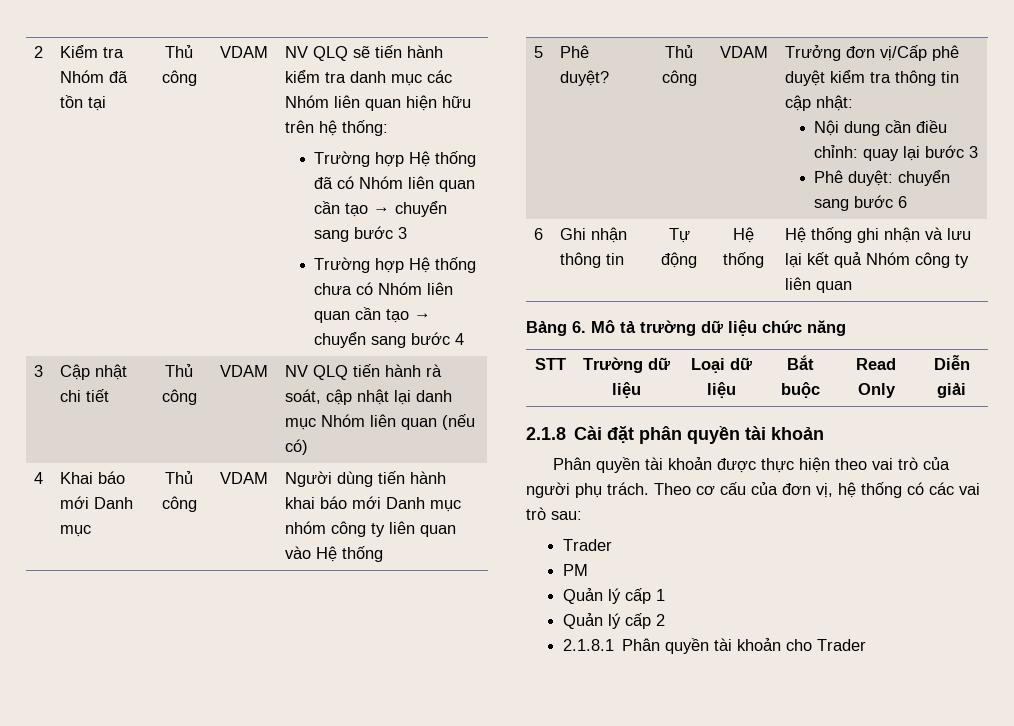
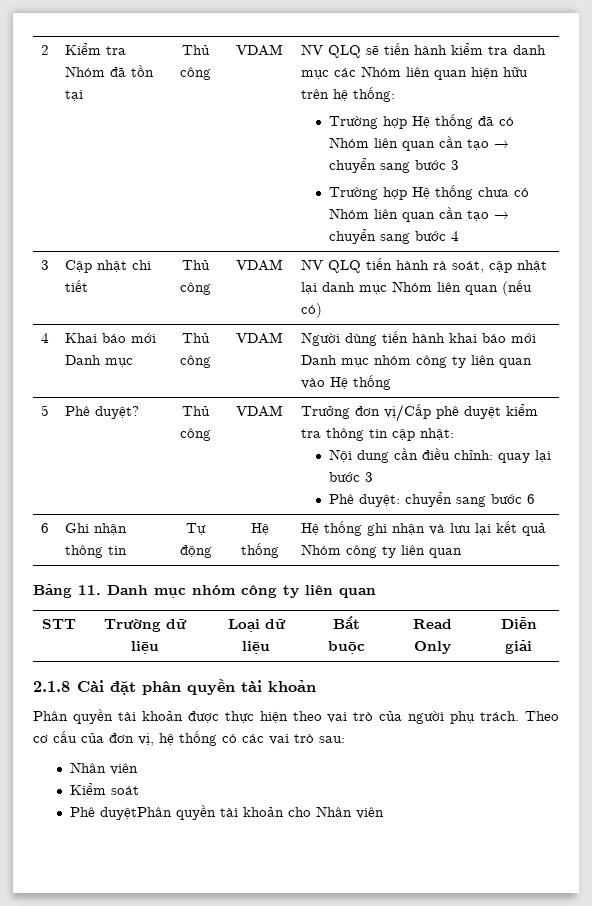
- Bảng 6. Mô tả trường dữ liệu chức năng
+ Bảng 11. Danh mục nhóm công ty liên quan
  Theo cơ cấu của đơn vị, hệ thống có các vai trò sau:
- Trader
- PM
- Quản lý cấp 1
- Quản lý cấp 2
- 2.1.8.1 Phân quyền tài khoản cho Trader
+ Nhân viên
+ Kiểm soát
+ Phê duyệtPhân quyền tài khoản cho Nhân viên

